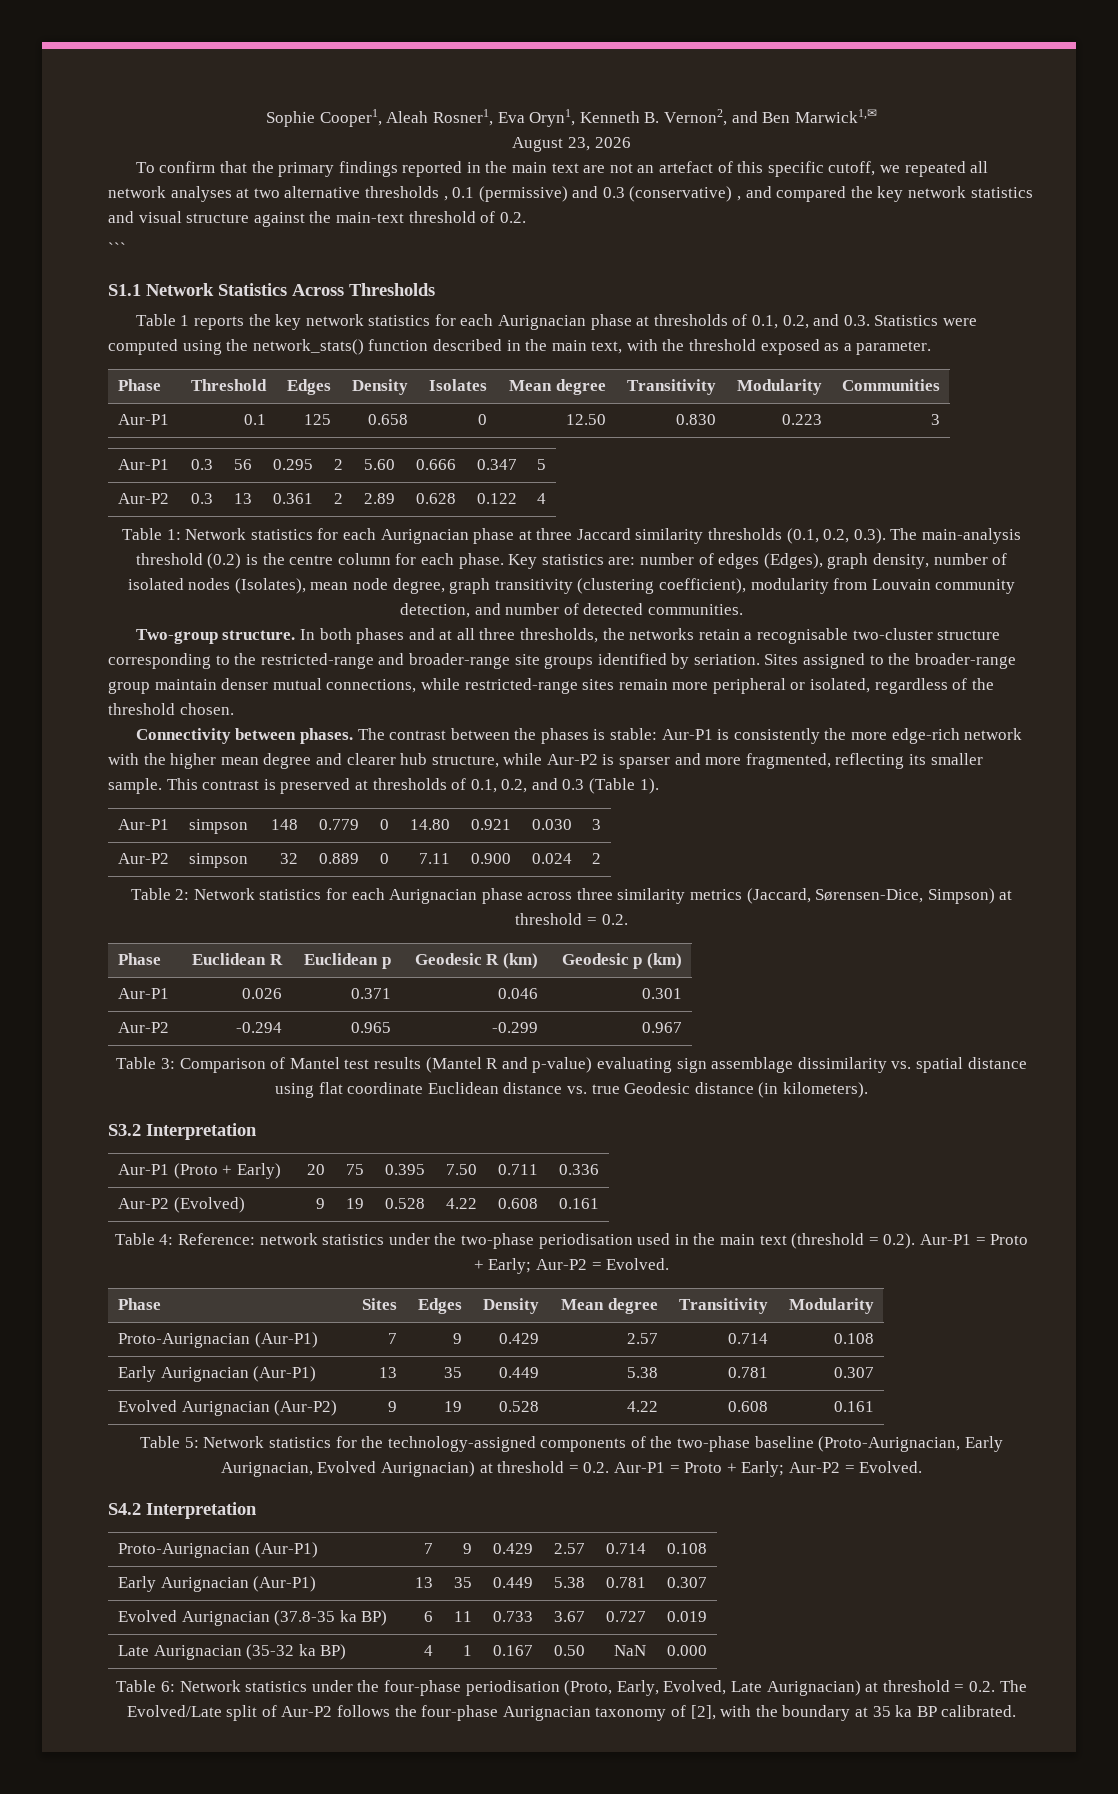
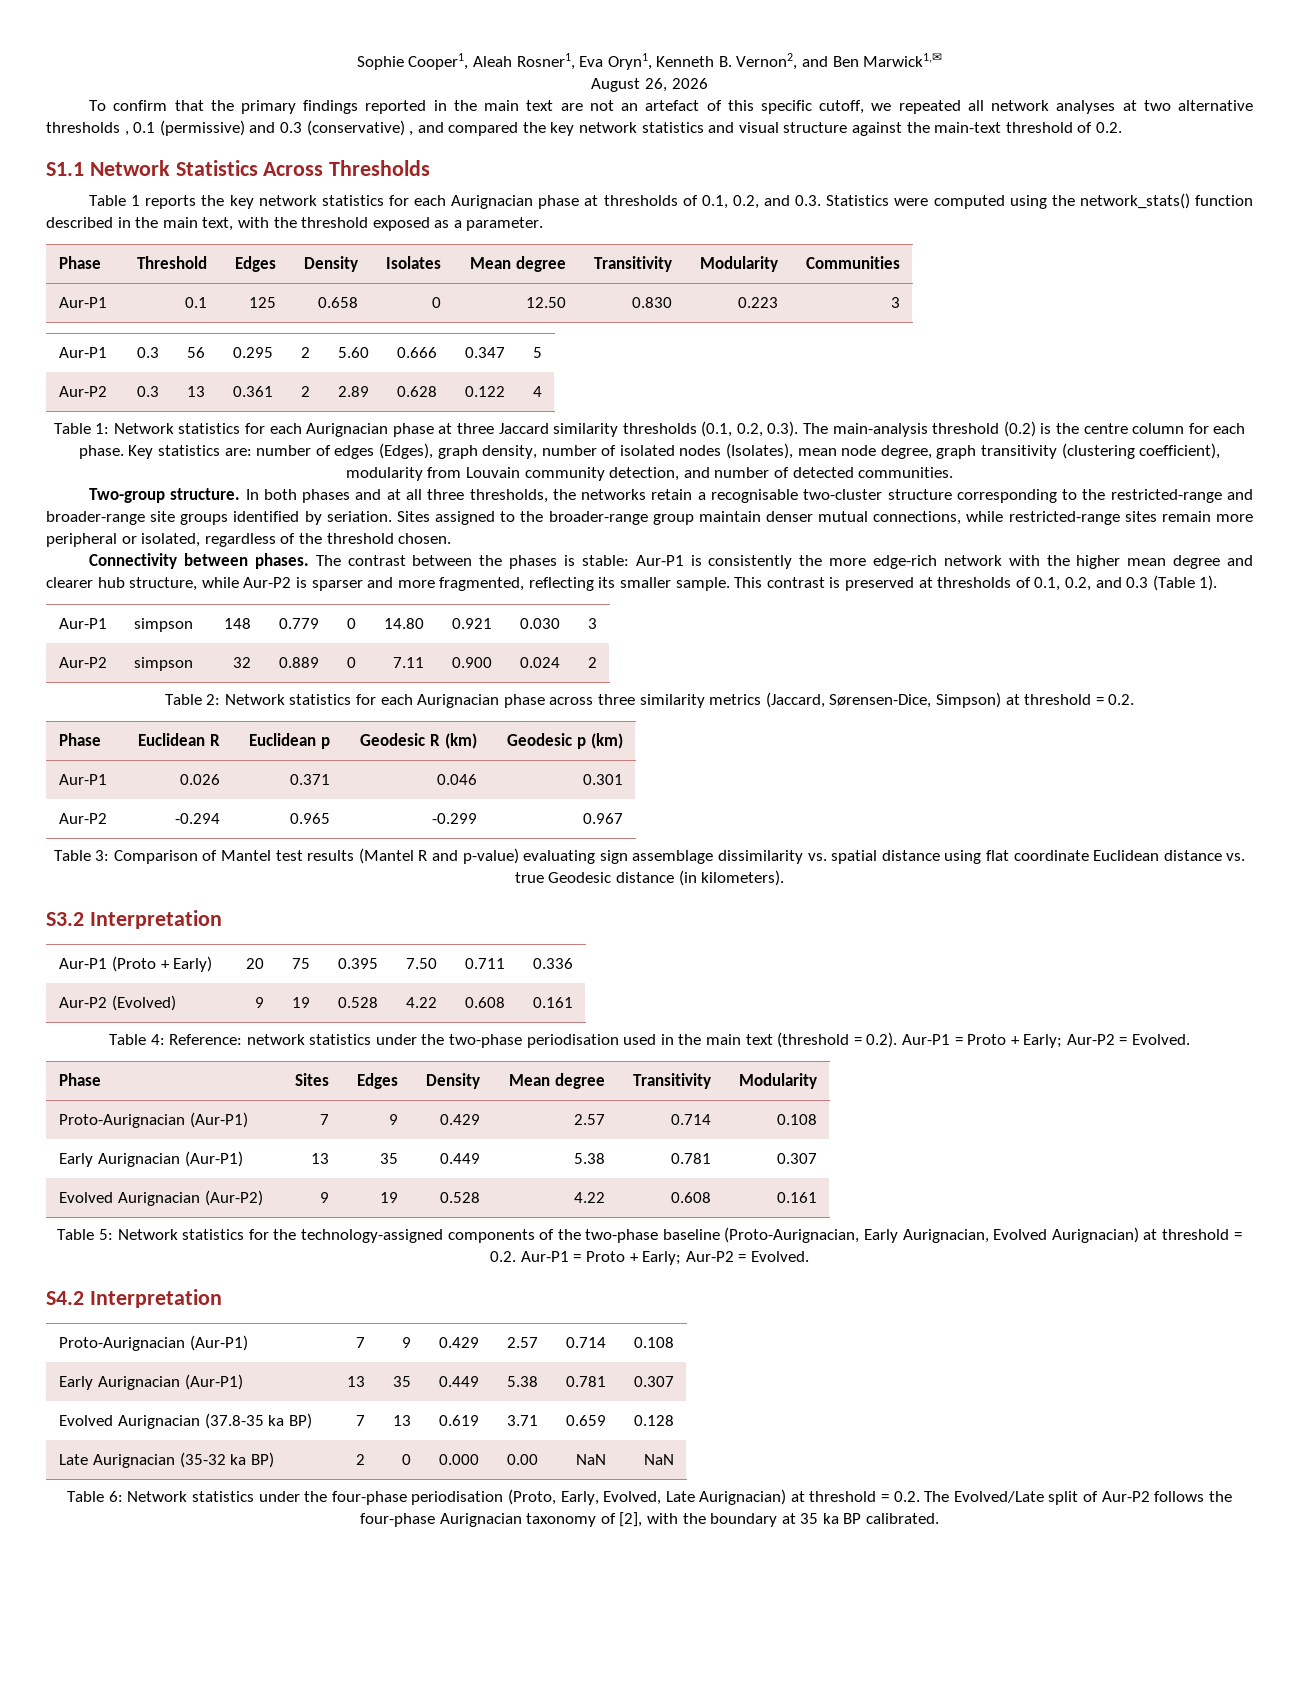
- August 23, 2026
+ August 26, 2026
- ```
- Evolved Aurignacian (37.8-35 ka BP) | 6 | 11 | 0.733 | 3.67 | 0.727 | 0.019
+ Evolved Aurignacian (37.8-35 ka BP) | 7 | 13 | 0.619 | 3.71 | 0.659 | 0.128
- Late Aurignacian (35-32 ka BP) | 4 | 1 | 0.167 | 0.50 | NaN | 0.000
+ Late Aurignacian (35-32 ka BP) | 2 | 0 | 0.000 | 0.00 | NaN | NaN

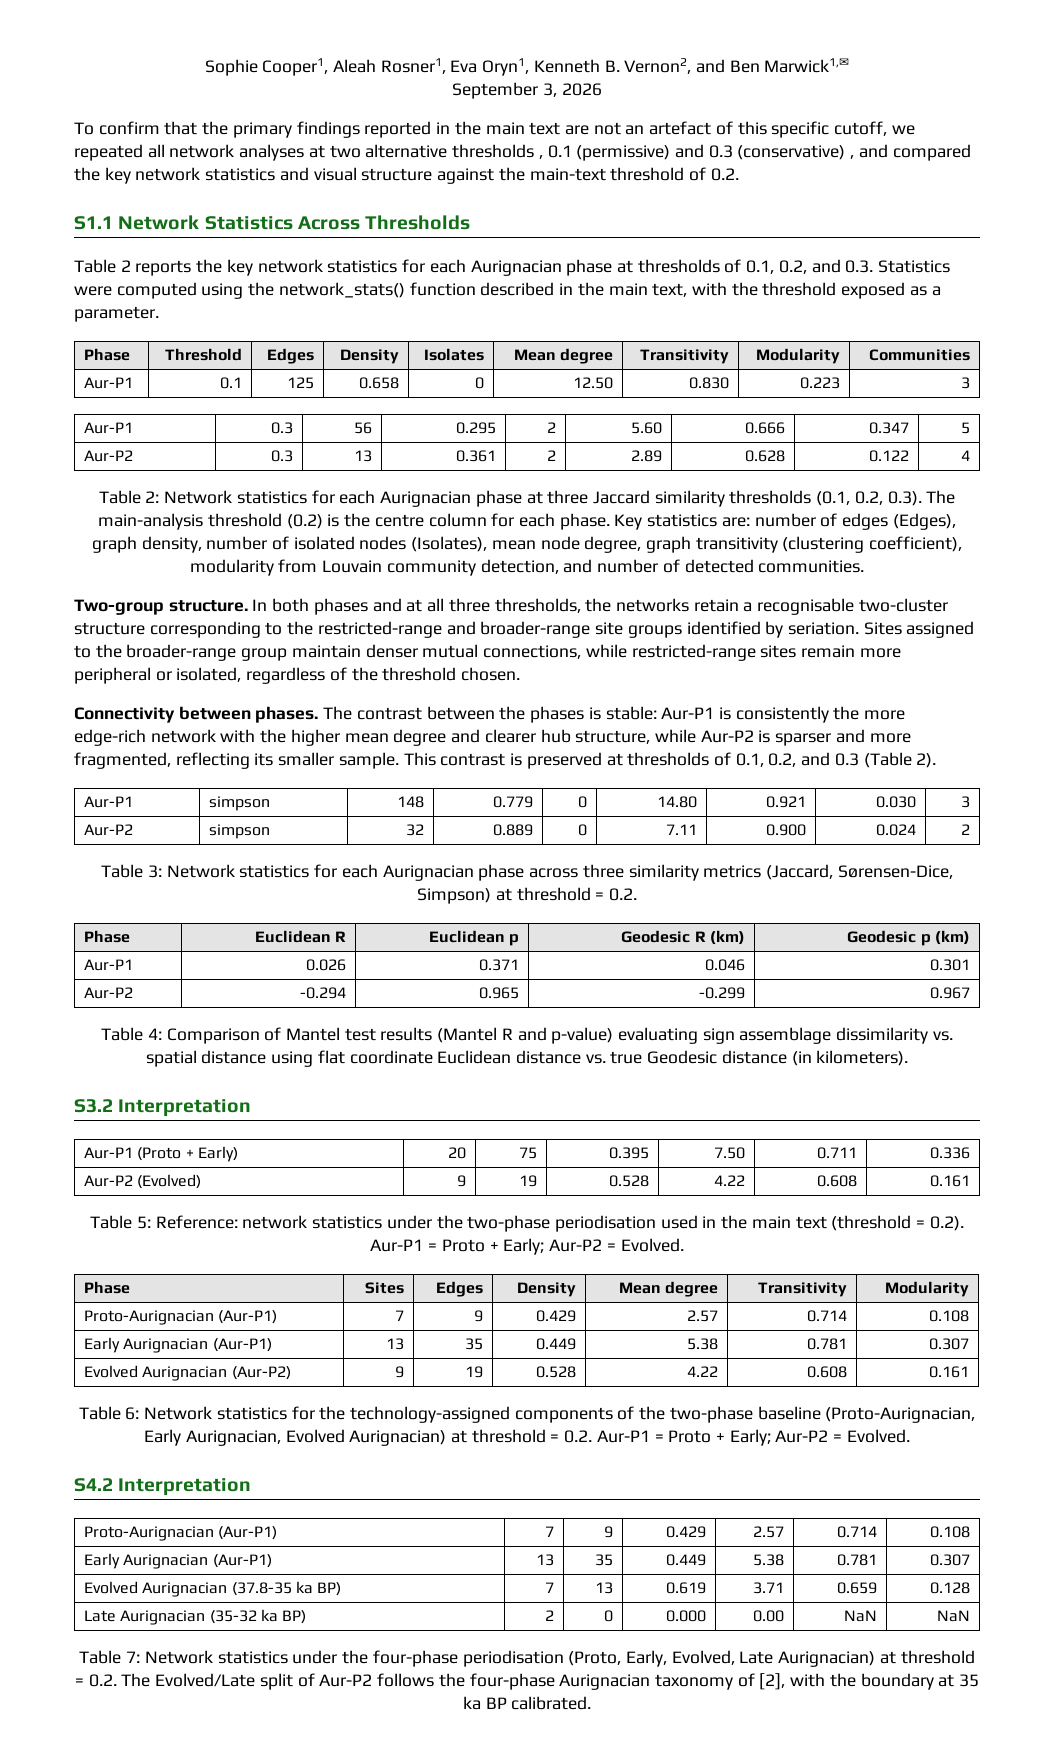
- August 26, 2026
+ September 3, 2026
- Table 1 reports the key network statistics for each Aurignacian phase at thresholds of 0.1, 0.2, and 0.3. Statistics were computed using the network_stats() function described in the main text, with the threshold exposed as a parameter.
+ Table 2 reports the key network statistics for each Aurignacian phase at thresholds of 0.1, 0.2, and 0.3. Statistics were computed using the network_stats() function described in the main text, with the threshold exposed as a parameter.
- Table 1: Network statistics for each Aurignacian phase at three Jaccard similarity thresholds (0.1, 0.2, 0.3). The main-analysis threshold (0.2) is the centre column for each phase.
+ Table 2: Network statistics for each Aurignacian phase at three Jaccard similarity thresholds (0.1, 0.2, 0.3). The main-analysis threshold (0.2) is the centre column for each phase.
- This contrast is preserved at thresholds of 0.1, 0.2, and 0.3 (Table 1).
+ This contrast is preserved at thresholds of 0.1, 0.2, and 0.3 (Table 2).
- Table 2: Network statistics for each Aurignacian phase across three similarity metrics (Jaccard, Sørensen-Dice, Simpson) at threshold = 0.2.
+ Table 3: Network statistics for each Aurignacian phase across three similarity metrics (Jaccard, Sørensen-Dice, Simpson) at threshold = 0.2.
- Table 3: Comparison of Mantel test results (Mantel R and p-value) evaluating sign assemblage dissimilarity vs. spatial distance using flat coordinate Euclidean distance vs. true Geodesic distance (in kilometers).
+ Table 4: Comparison of Mantel test results (Mantel R and p-value) evaluating sign assemblage dissimilarity vs. spatial distance using flat coordinate Euclidean distance vs. true Geodesic distance (in kilometers).
- Table 4: Reference: network statistics under the two-phase periodisation used in the main text (threshold = 0.2). Aur-P1 = Proto + Early; Aur-P2 = Evolved.
+ Table 5: Reference: network statistics under the two-phase periodisation used in the main text (threshold = 0.2). Aur-P1 = Proto + Early; Aur-P2 = Evolved.
- Table 5: Network statistics for the technology-assigned components of the two-phase baseline (Proto-Aurignacian, Early Aurignacian, Evolved Aurignacian) at threshold = 0.2. Aur-P1 = Proto + Early; Aur-P2 = Evolved.
+ Table 6: Network statistics for the technology-assigned components of the two-phase baseline (Proto-Aurignacian, Early Aurignacian, Evolved Aurignacian) at threshold = 0.2. Aur-P1 = Proto + Early; Aur-P2 = Evolved.
- Table 6: Network statistics under the four-phase periodisation (Proto, Early, Evolved, Late Aurignacian) at threshold = 0.2. The Evolved/Late split of Aur-P2 follows the four-phase Aurignacian taxonomy of [2], with the boundary at 35 ka BP calibrated.
+ Table 7: Network statistics under the four-phase periodisation (Proto, Early, Evolved, Late Aurignacian) at threshold = 0.2. The Evolved/Late split of Aur-P2 follows the four-phase Aurignacian taxonomy of [2], with the boundary at 35 ka BP calibrated.

